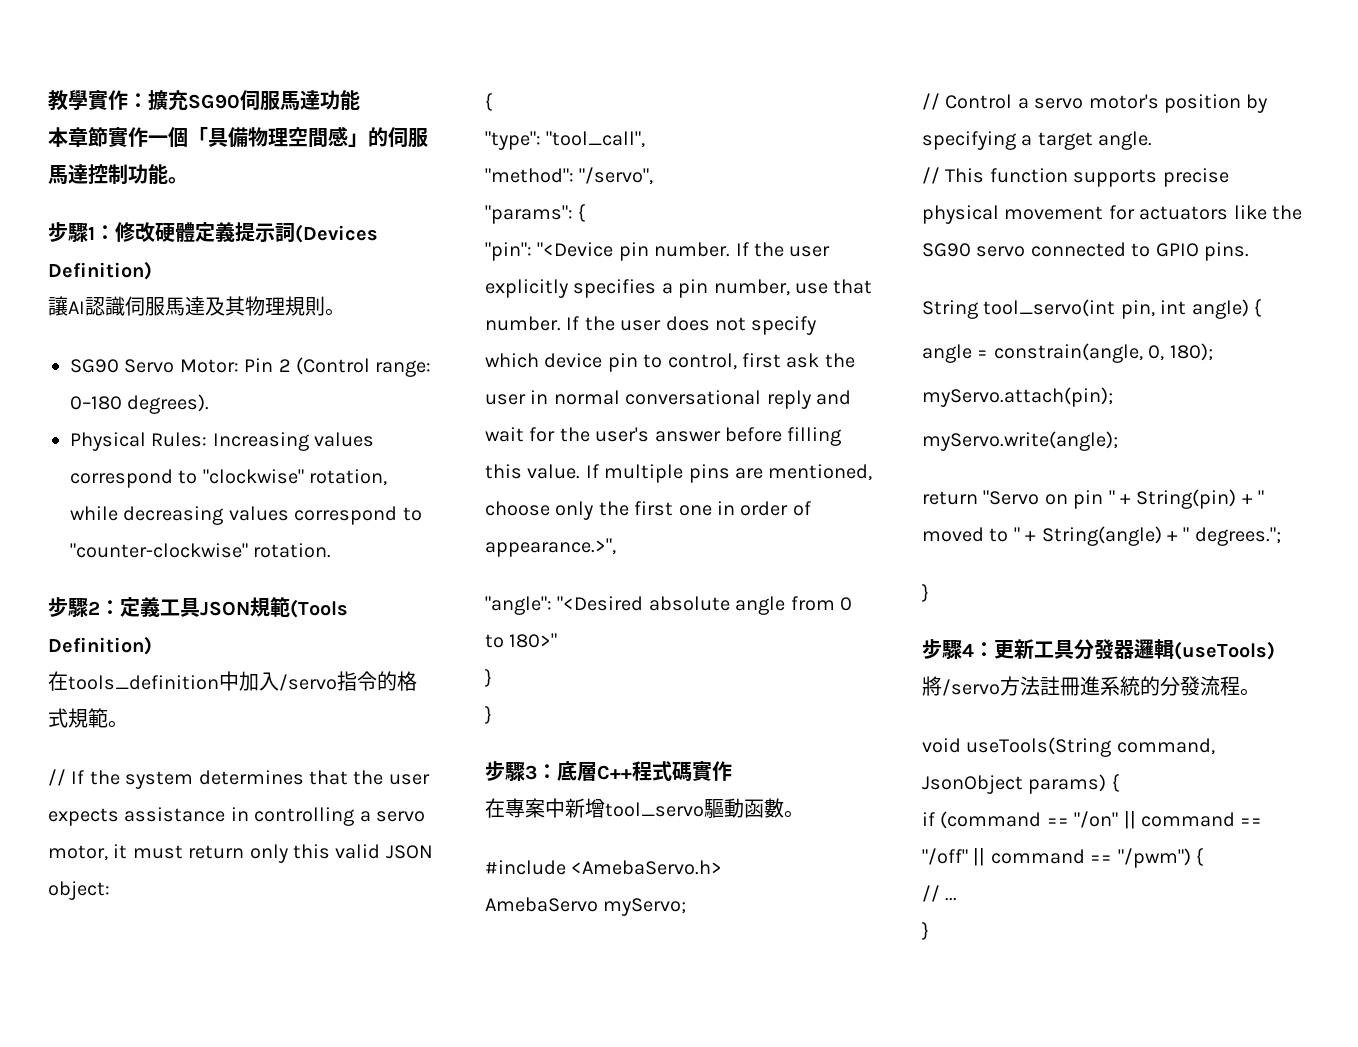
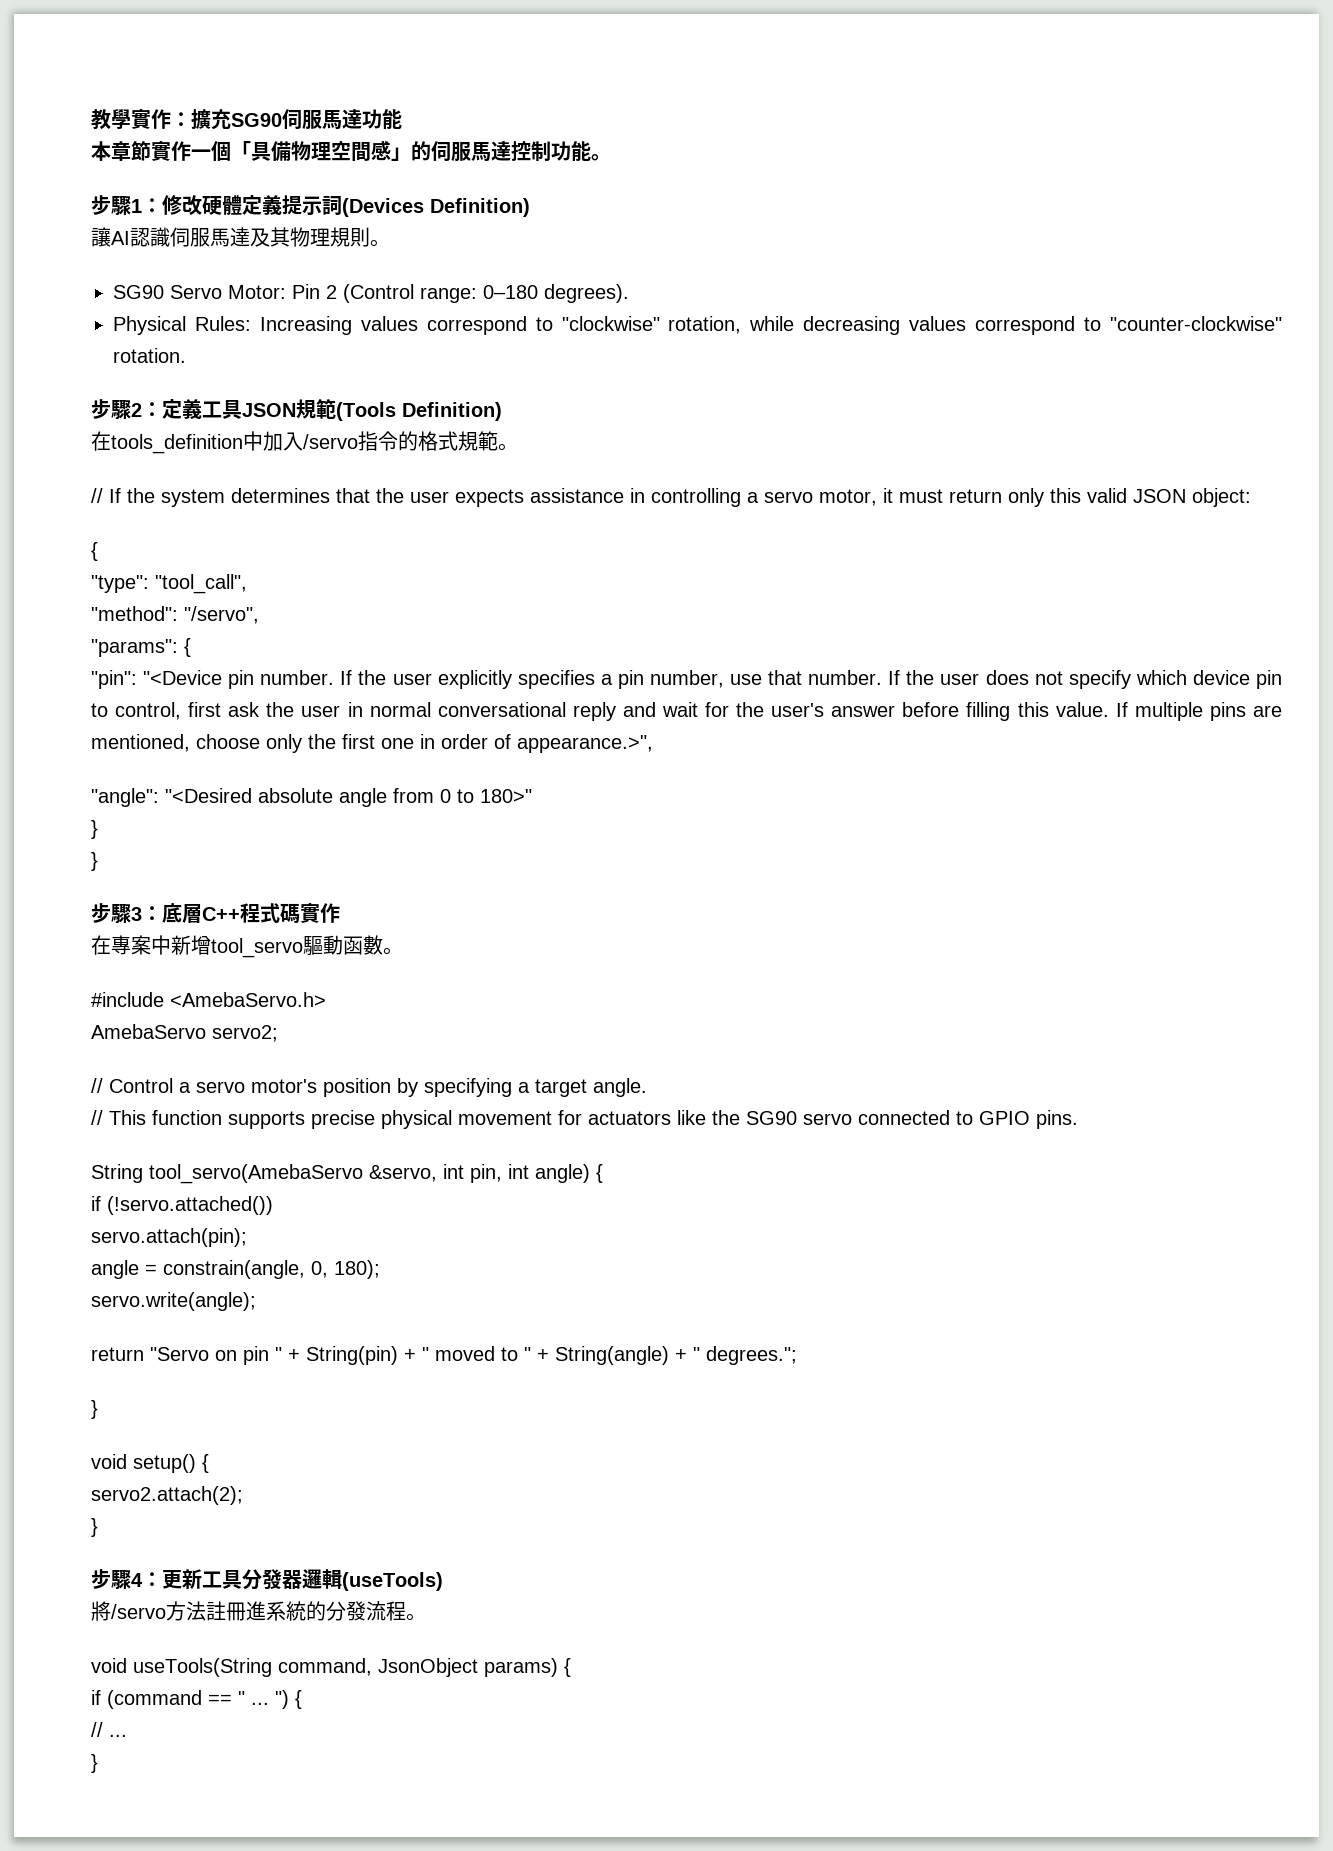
- AmebaServo myServo;
+ AmebaServo servo2;
- String tool_servo(int pin, int angle) {
+ String tool_servo(AmebaServo &servo, int pin, int angle) {
+ if (!servo.attached())
+ servo.attach(pin);
- myServo.attach(pin);
- myServo.write(angle);
+ servo.write(angle);
+ void setup() {
+ servo2.attach(2);
+ }
- if (command == "/on" || command == "/off" || command == "/pwm") {
+ if (command == " ... ") {

